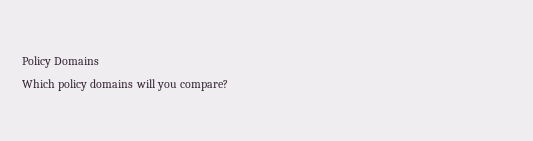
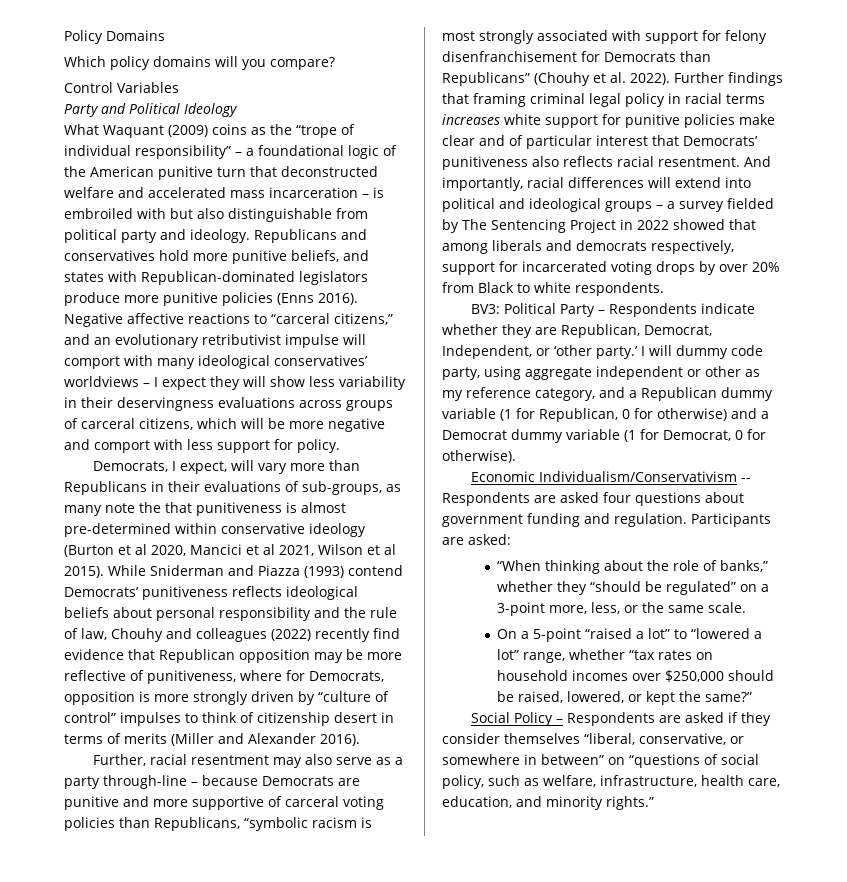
+ Control Variables
+ Party and Political Ideology
+ What Waquant (2009) coins as the “trope of individual responsibility” – a foundational logic of the American punitive turn that deconstructed welfare and accelerated mass incarceration – is embroiled with but also distinguishable from political party and ideology. Republicans and conservatives hold more punitive beliefs, and states with Republican-dominated legislators produce more punitive policies (Enns 2016). Negative affective reactions to “carceral citizens,” and an evolutionary retributivist impulse will comport with many ideological conservatives’ worldviews – I expect they will show less variability in their deservingness evaluations across groups of carceral citizens, which will be more negative and comport with less support for policy.
+ Democrats, I expect, will vary more than Republicans in their evaluations of sub-groups, as many note the that punitiveness is almost pre-determined within conservative ideology (Burton et al 2020, Mancici et al 2021, Wilson et al 2015). While Sniderman and Piazza (1993) contend Democrats’ punitiveness reflects ideological beliefs about personal responsibility and the rule of law, Chouhy and colleagues (2022) recently find evidence that Republican opposition may be more reflective of punitiveness, where for Democrats, opposition is more strongly driven by “culture of control” impulses to think of citizenship desert in terms of merits (Miller and Alexander 2016).
+ Further, racial resentment may also serve as a party through-line – because Democrats are punitive and more supportive of carceral voting policies than Republicans, “symbolic racism is most strongly associated with support for felony disenfranchisement for Democrats than Republicans” (Chouhy et al. 2022). Further findings that framing criminal legal policy in racial terms increases white support for punitive policies make clear and of particular interest that Democrats’ punitiveness also reflects racial resentment. And importantly, racial differences will extend into political and ideological groups – a survey fielded by The Sentencing Project in 2022 showed that among liberals and democrats respectively, support for incarcerated voting drops by over 20% from Black to white respondents.
+ BV3: Political Party – Respondents indicate whether they are Republican, Democrat, Independent, or ‘other party.’ I will dummy code party, using aggregate independent or other as my reference category, and a Republican dummy variable (1 for Republican, 0 for otherwise) and a Democrat dummy variable (1 for Democrat, 0 for otherwise).
+ Economic Individualism/Conservativism -- Respondents are asked four questions about government funding and regulation. Participants are asked:
+ “When thinking about the role of banks,” whether they “should be regulated” on a 3-point more, less, or the same scale.
+ On a 5-point “raised a lot” to “lowered a lot” range, whether “tax rates on household incomes over $250,000 should be raised, lowered, or kept the same?”
+ Social Policy – Respondents are asked if they consider themselves “liberal, conservative, or somewhere in between” on “questions of social policy, such as welfare, infrastructure, health care, education, and minority rights.”

